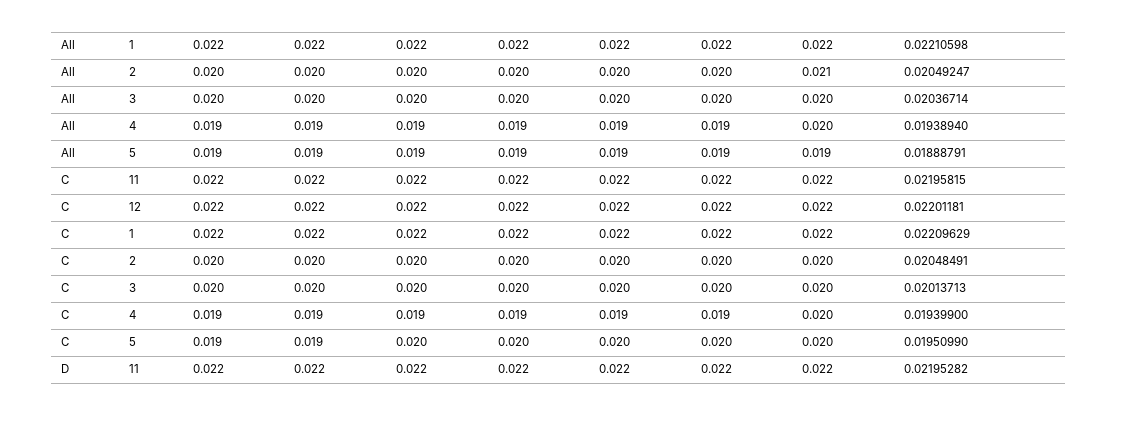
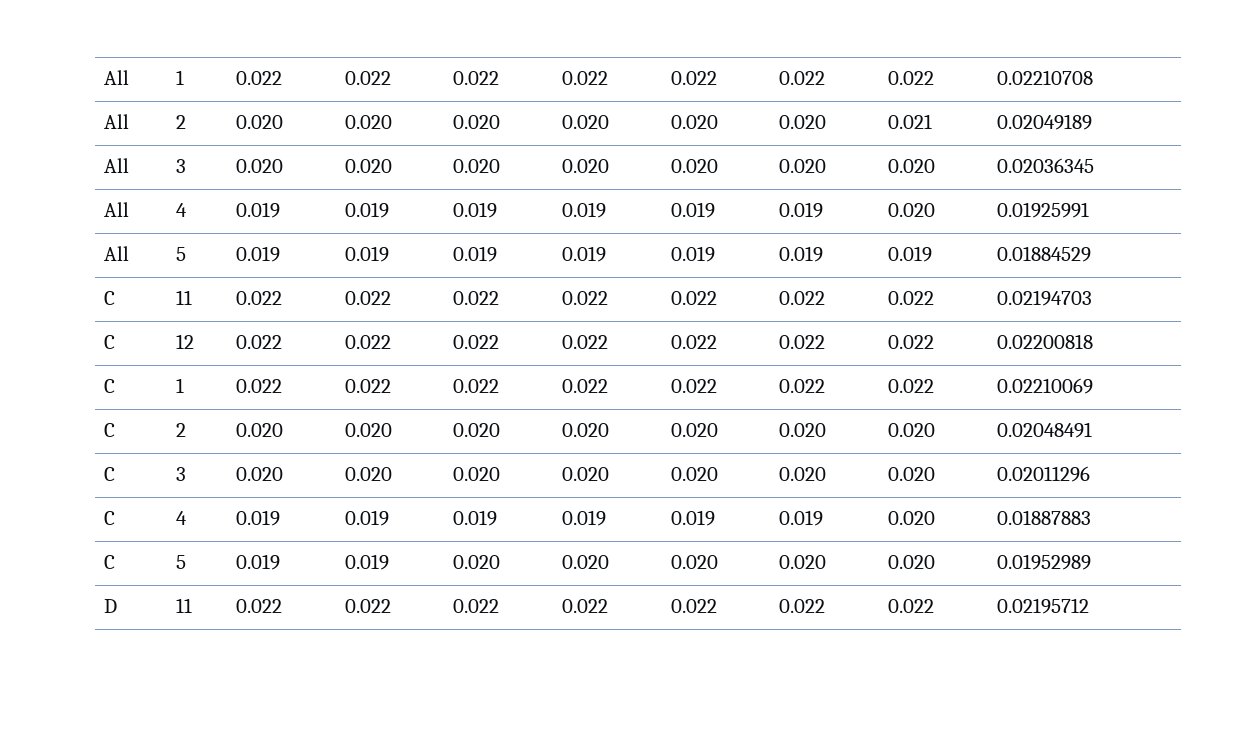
- All | 1 | 0.022 | 0.022 | 0.022 | 0.022 | 0.022 | 0.022 | 0.022 | 0.02210598
+ All | 1 | 0.022 | 0.022 | 0.022 | 0.022 | 0.022 | 0.022 | 0.022 | 0.02210708
- All | 2 | 0.020 | 0.020 | 0.020 | 0.020 | 0.020 | 0.020 | 0.021 | 0.02049247
+ All | 2 | 0.020 | 0.020 | 0.020 | 0.020 | 0.020 | 0.020 | 0.021 | 0.02049189
- All | 3 | 0.020 | 0.020 | 0.020 | 0.020 | 0.020 | 0.020 | 0.020 | 0.02036714
+ All | 3 | 0.020 | 0.020 | 0.020 | 0.020 | 0.020 | 0.020 | 0.020 | 0.02036345
- All | 4 | 0.019 | 0.019 | 0.019 | 0.019 | 0.019 | 0.019 | 0.020 | 0.01938940
+ All | 4 | 0.019 | 0.019 | 0.019 | 0.019 | 0.019 | 0.019 | 0.020 | 0.01925991
- All | 5 | 0.019 | 0.019 | 0.019 | 0.019 | 0.019 | 0.019 | 0.019 | 0.01888791
+ All | 5 | 0.019 | 0.019 | 0.019 | 0.019 | 0.019 | 0.019 | 0.019 | 0.01884529
- C | 11 | 0.022 | 0.022 | 0.022 | 0.022 | 0.022 | 0.022 | 0.022 | 0.02195815
+ C | 11 | 0.022 | 0.022 | 0.022 | 0.022 | 0.022 | 0.022 | 0.022 | 0.02194703
- C | 12 | 0.022 | 0.022 | 0.022 | 0.022 | 0.022 | 0.022 | 0.022 | 0.02201181
+ C | 12 | 0.022 | 0.022 | 0.022 | 0.022 | 0.022 | 0.022 | 0.022 | 0.02200818
- C | 1 | 0.022 | 0.022 | 0.022 | 0.022 | 0.022 | 0.022 | 0.022 | 0.02209629
+ C | 1 | 0.022 | 0.022 | 0.022 | 0.022 | 0.022 | 0.022 | 0.022 | 0.02210069
- C | 3 | 0.020 | 0.020 | 0.020 | 0.020 | 0.020 | 0.020 | 0.020 | 0.02013713
+ C | 3 | 0.020 | 0.020 | 0.020 | 0.020 | 0.020 | 0.020 | 0.020 | 0.02011296
- C | 4 | 0.019 | 0.019 | 0.019 | 0.019 | 0.019 | 0.019 | 0.020 | 0.01939900
+ C | 4 | 0.019 | 0.019 | 0.019 | 0.019 | 0.019 | 0.019 | 0.020 | 0.01887883
- C | 5 | 0.019 | 0.019 | 0.020 | 0.020 | 0.020 | 0.020 | 0.020 | 0.01950990
+ C | 5 | 0.019 | 0.019 | 0.020 | 0.020 | 0.020 | 0.020 | 0.020 | 0.01952989
- D | 11 | 0.022 | 0.022 | 0.022 | 0.022 | 0.022 | 0.022 | 0.022 | 0.02195282
+ D | 11 | 0.022 | 0.022 | 0.022 | 0.022 | 0.022 | 0.022 | 0.022 | 0.02195712

